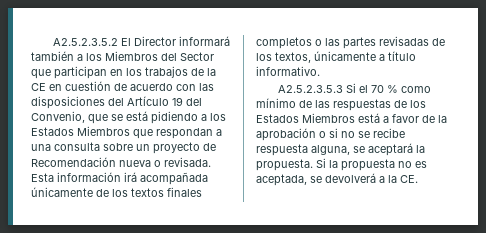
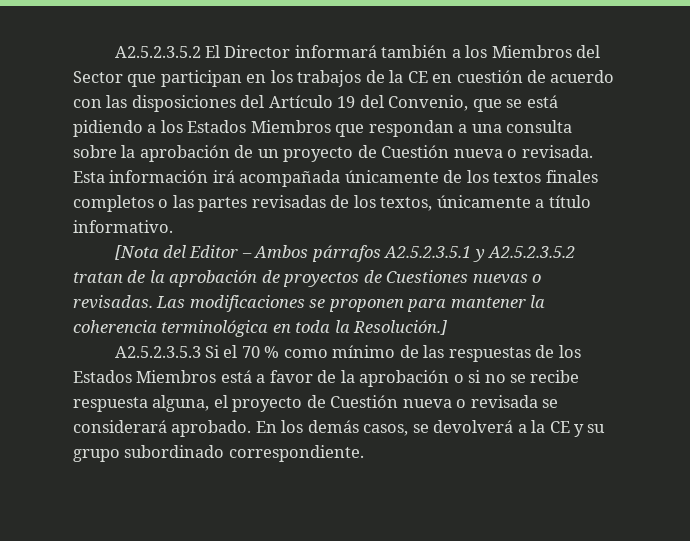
- A2.5.2.3.5.2 El Director informará también a los Miembros del Sector que participan en los trabajos de la CE en cuestión de acuerdo con las disposiciones del Artículo 19 del Convenio, que se está pidiendo a los Estados Miembros que respondan a una consulta sobre un proyecto de Recomendación nueva o revisada.
+ A2.5.2.3.5.2 El Director informará también a los Miembros del Sector que participan en los trabajos de la CE en cuestión de acuerdo con las disposiciones del Artículo 19 del Convenio, que se está pidiendo a los Estados Miembros que respondan a una consulta sobre la aprobación de un proyecto de Cuestión nueva o revisada.
+ [Nota del Editor – Ambos párrafos A2.5.2.3.5.1 y A2.5.2.3.5.2 tratan de la aprobación de proyectos de Cuestiones nuevas o revisadas. Las modificaciones se proponen para mantener la coherencia terminológica en toda la Resolución.]
- A2.5.2.3.5.3 Si el 70 % como mínimo de las respuestas de los Estados Miembros está a favor de la aprobación o si no se recibe respuesta alguna, se aceptará la propuesta. Si la propuesta no es aceptada, se devolverá a la CE.
+ A2.5.2.3.5.3 Si el 70 % como mínimo de las respuestas de los Estados Miembros está a favor de la aprobación o si no se recibe respuesta alguna, el proyecto de Cuestión nueva o revisada se considerará aprobado. En los demás casos, se devolverá a la CE y su grupo subordinado correspondiente.

